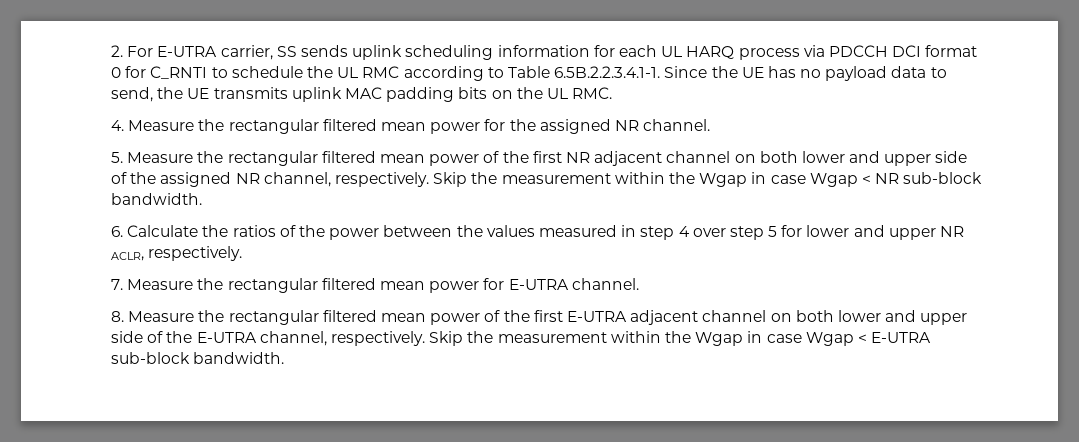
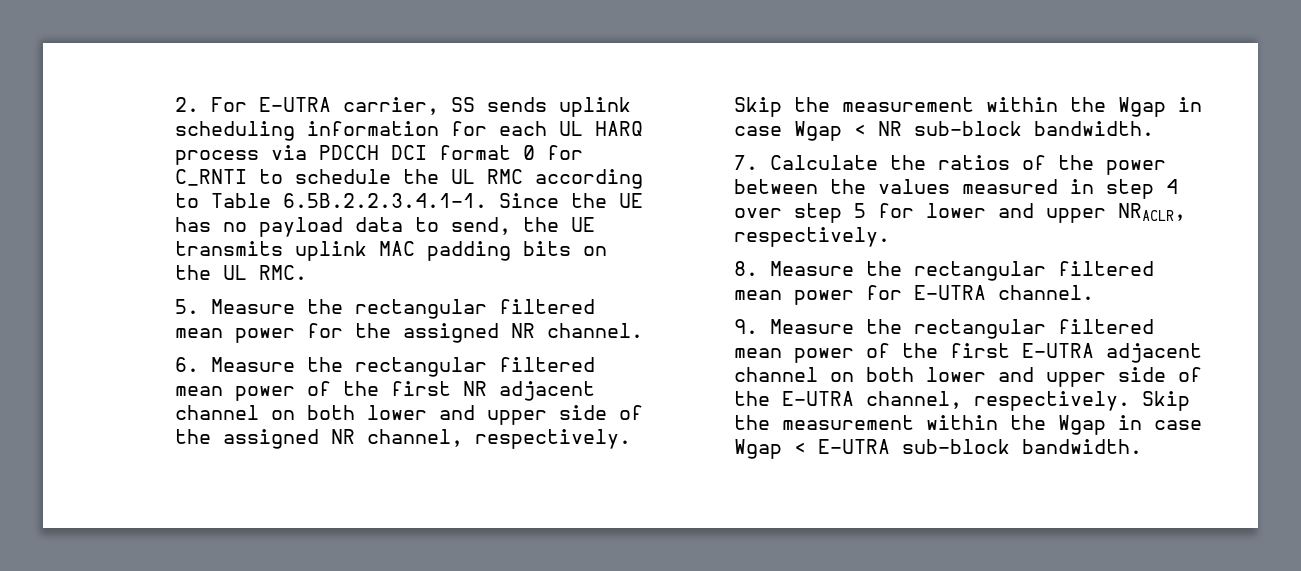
- 4. Measure the rectangular filtered mean power for the assigned NR channel.
+ 5. Measure the rectangular filtered mean power for the assigned NR channel.
- 5. Measure the rectangular filtered mean power of the first NR adjacent channel on both lower and upper side of the assigned NR channel, respectively.
+ 6. Measure the rectangular filtered mean power of the first NR adjacent channel on both lower and upper side of the assigned NR channel, respectively.
- 6. Calculate the ratios of the power between the values measured in step 4 over step 5 for lower and upper NR ACLR, respectively.
+ 7. Calculate the ratios of the power between the values measured in step 4 over step 5 for lower and upper NRACLR, respectively.
- 7. Measure the rectangular filtered mean power for E-UTRA channel.
+ 8. Measure the rectangular filtered mean power for E-UTRA channel.
- 8. Measure the rectangular filtered mean power of the first E-UTRA adjacent channel on both lower and upper side of the E-UTRA channel, respectively.
+ 9. Measure the rectangular filtered mean power of the first E-UTRA adjacent channel on both lower and upper side of the E-UTRA channel, respectively.

